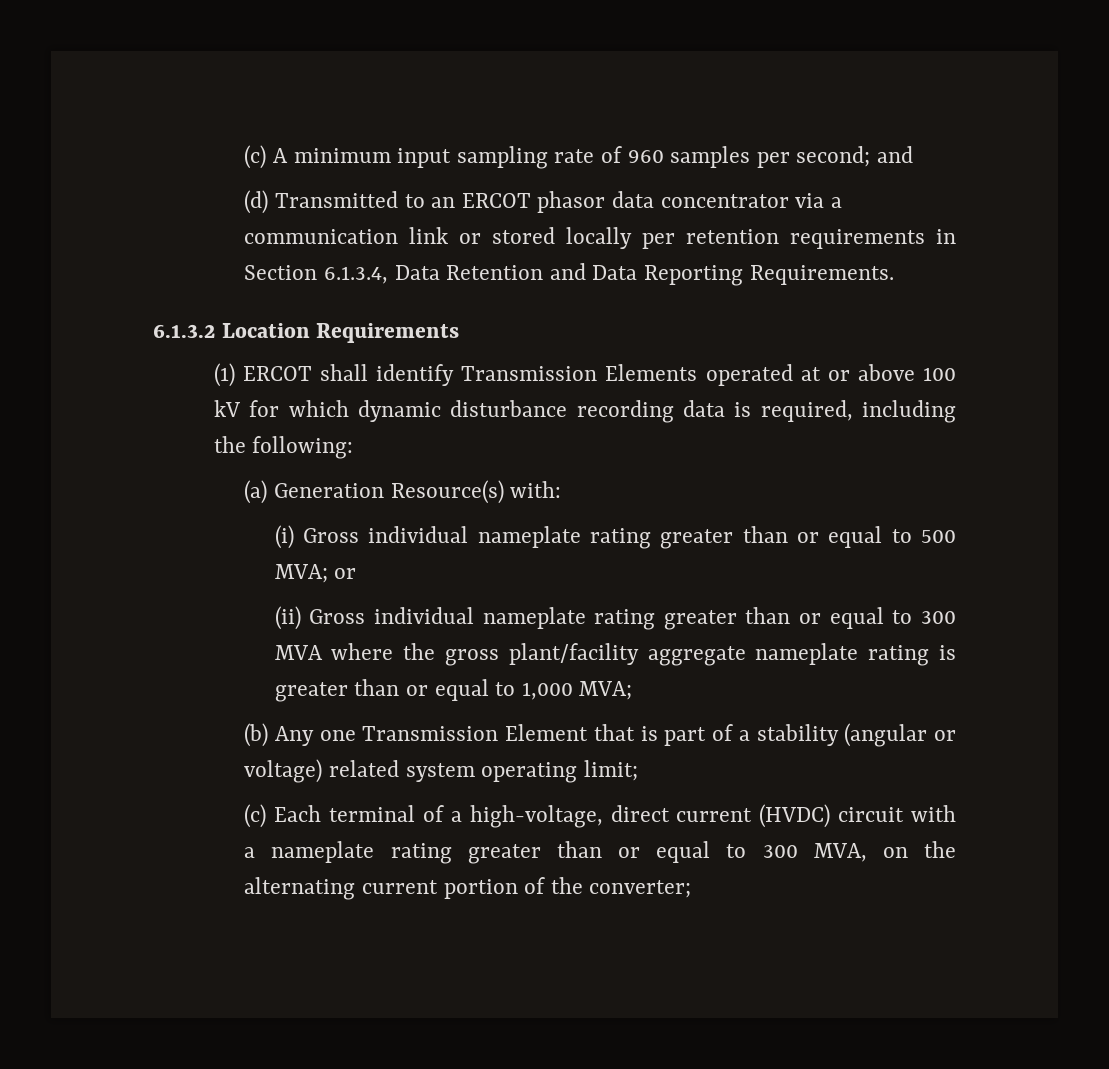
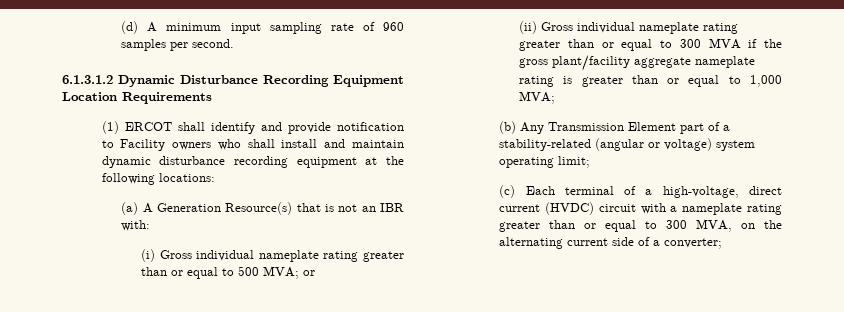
- (c) A minimum input sampling rate of 960 samples per second; and
- (d) Transmitted to an ERCOT phasor data concentrator via a communication link or stored locally per retention requirements in Section 6.1.3.4, Data Retention and Data Reporting Requirements.
- 6.1.3.2 Location Requirements
+ (d) A minimum input sampling rate of 960 samples per second.
+ 6.1.3.1.2 Dynamic Disturbance Recording Equipment Location Requirements
- (1) ERCOT shall identify Transmission Elements operated at or above 100 kV for which dynamic disturbance recording data is required, including the following:
+ (1) ERCOT shall identify and provide notification to Facility owners who shall install and maintain dynamic disturbance recording equipment at the following locations:
- (a) Generation Resource(s) with:
+ (a) A Generation Resource(s) that is not an IBR with:
- (ii) Gross individual nameplate rating greater than or equal to 300 MVA where the gross plant/facility aggregate nameplate rating is greater than or equal to 1,000 MVA;
+ (ii) Gross individual nameplate rating greater than or equal to 300 MVA if the gross plant/facility aggregate nameplate rating is greater than or equal to 1,000 MVA;
- (b) Any one Transmission Element that is part of a stability (angular or voltage) related system operating limit;
+ (b) Any Transmission Element part of a stability-related (angular or voltage) system operating limit;
- (c) Each terminal of a high-voltage, direct current (HVDC) circuit with a nameplate rating greater than or equal to 300 MVA, on the alternating current portion of the converter;
+ (c) Each terminal of a high-voltage, direct current (HVDC) circuit with a nameplate rating greater than or equal to 300 MVA, on the alternating current side of a converter;

